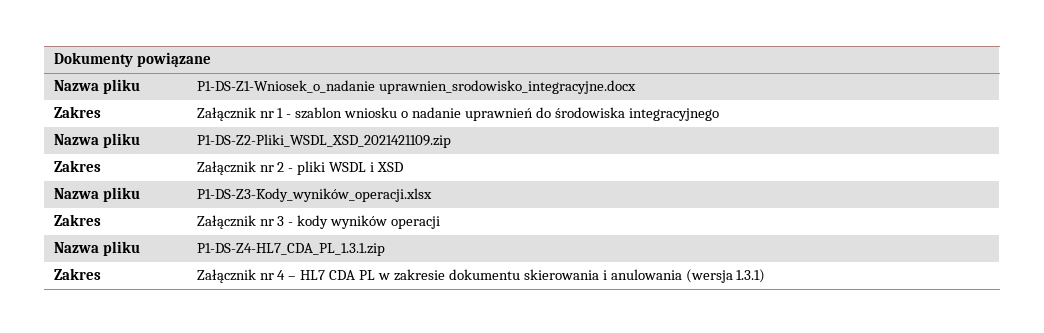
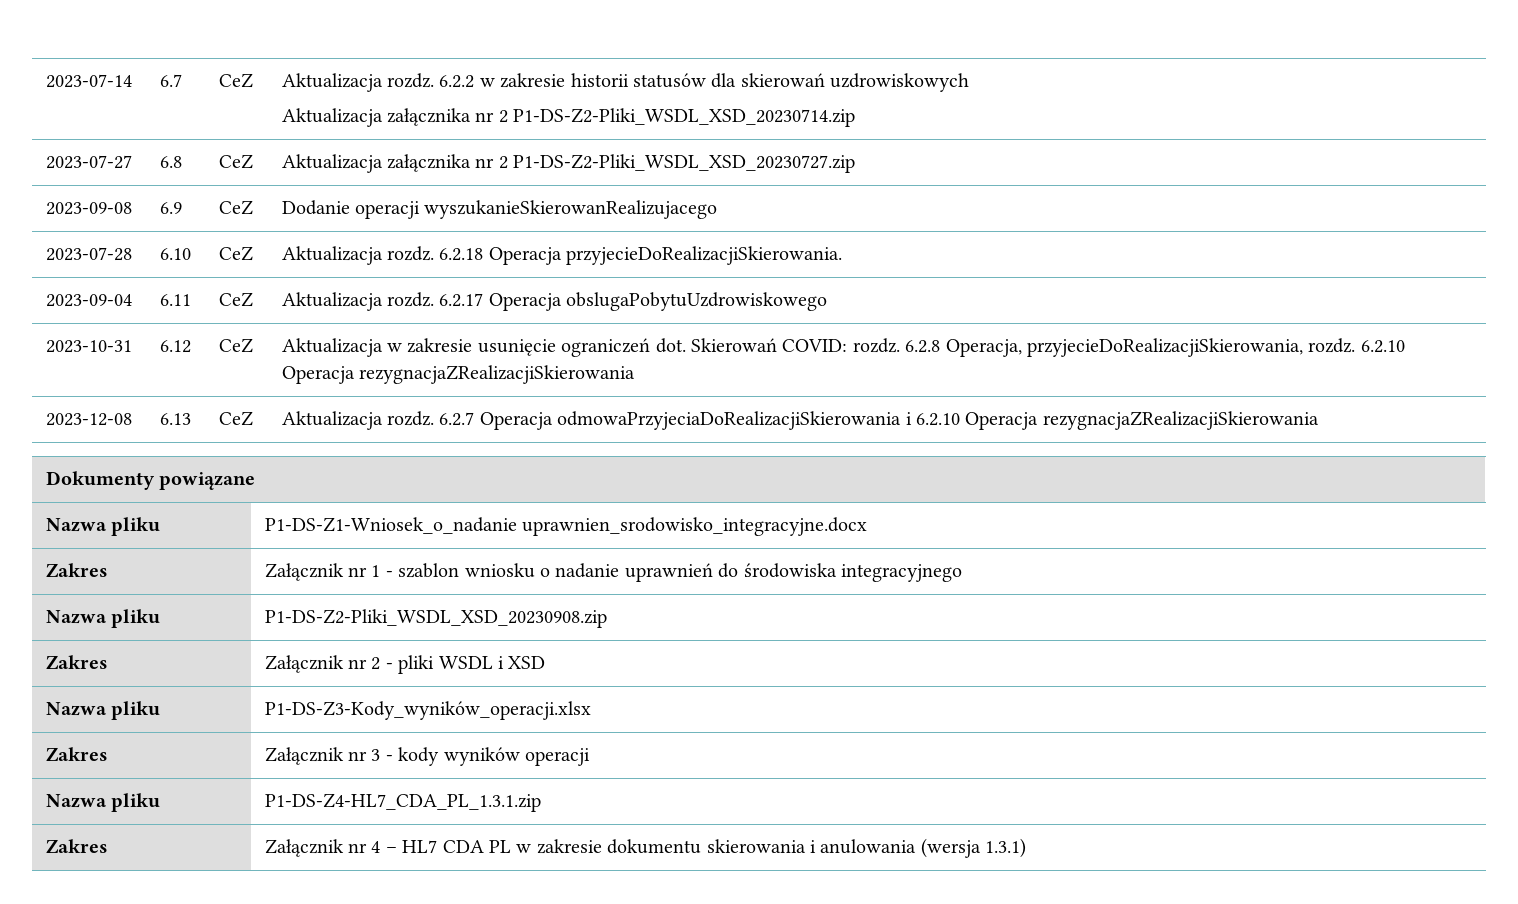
+ 2023-07-14 | 6.7 | CeZ | Aktualizacja rozdz. 6.2.2 w zakresie historii statusów dla skierowań uzdrowiskowych
+ Aktualizacja załącznika nr 2 P1-DS-Z2-Pliki_WSDL_XSD_20230714.zip
+ 2023-07-27 | 6.8 | CeZ | Aktualizacja załącznika nr 2 P1-DS-Z2-Pliki_WSDL_XSD_20230727.zip
+ 2023-09-08 | 6.9 | CeZ | Dodanie operacji wyszukanieSkierowanRealizujacego
+ 2023-07-28 | 6.10 | CeZ | Aktualizacja rozdz. 6.2.18 Operacja przyjecieDoRealizacjiSkierowania.
+ 2023-09-04 | 6.11 | CeZ | Aktualizacja rozdz. 6.2.17 Operacja obslugaPobytuUzdrowiskowego
+ 2023-10-31 | 6.12 | CeZ | Aktualizacja w zakresie usunięcie ograniczeń dot. Skierowań COVID: rozdz. 6.2.8 Operacja, przyjecieDoRealizacjiSkierowania, rozdz. 6.2.10 Operacja rezygnacjaZRealizacjiSkierowania
+ 2023-12-08 | 6.13 | CeZ | Aktualizacja rozdz. 6.2.7 Operacja odmowaPrzyjeciaDoRealizacjiSkierowania i 6.2.10 Operacja rezygnacjaZRealizacjiSkierowania
- Nazwa pliku | P1-DS-Z2-Pliki_WSDL_XSD_2021421109.zip
+ Nazwa pliku | P1-DS-Z2-Pliki_WSDL_XSD_20230908.zip

